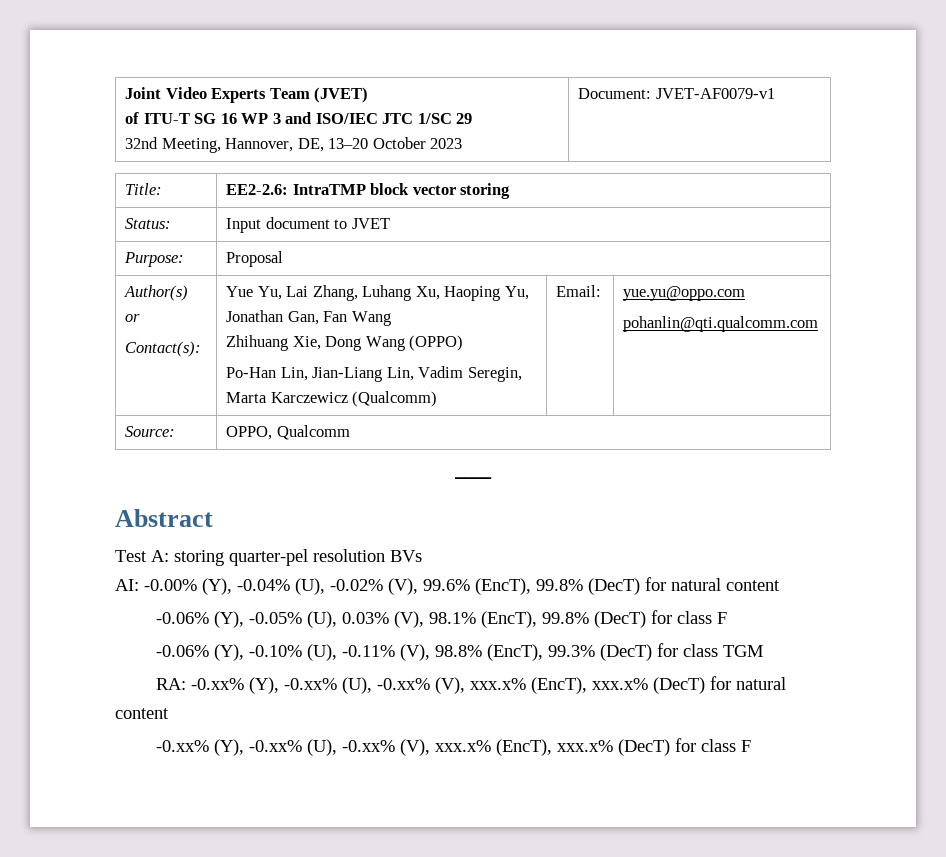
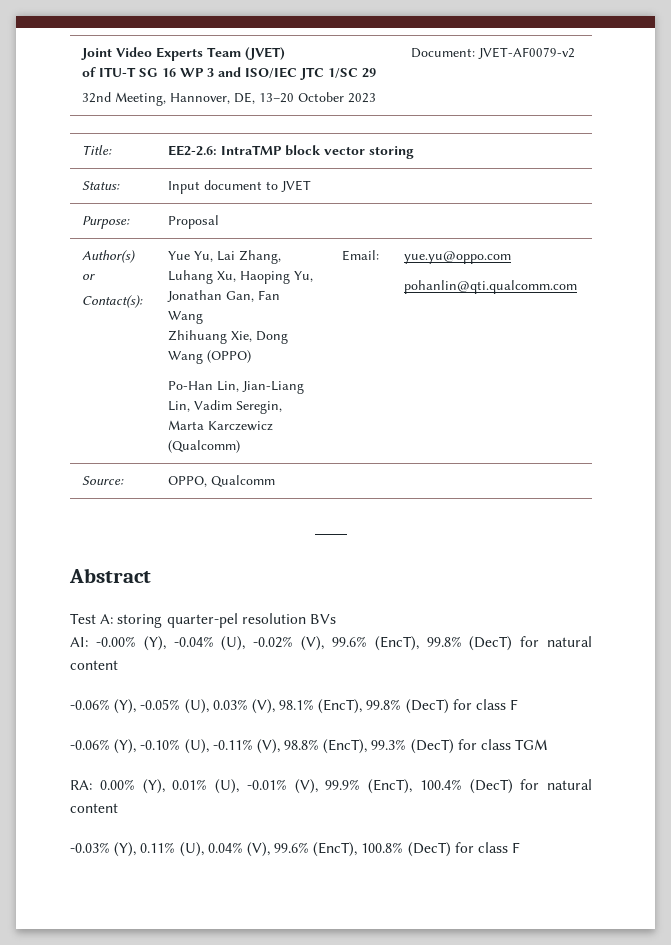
  Joint Video Experts Team (JVET)
  of ITU-T SG 16 WP 3 and ISO/IEC JTC 1/SC 29
- 32nd Meeting, Hannover, DE, 13–20 October 2023 | Document: JVET-AF0079-v1
+ 32nd Meeting, Hannover, DE, 13–20 October 2023 | Document: JVET-AF0079-v2
- RA: -0.xx% (Y), -0.xx% (U), -0.xx% (V), xxx.x% (EncT), xxx.x% (DecT) for natural content
- -0.xx% (Y), -0.xx% (U), -0.xx% (V), xxx.x% (EncT), xxx.x% (DecT) for class F
+ RA: 0.00% (Y), 0.01% (U), -0.01% (V), 99.9% (EncT), 100.4% (DecT) for natural content
+ -0.03% (Y), 0.11% (U), 0.04% (V), 99.6% (EncT), 100.8% (DecT) for class F

